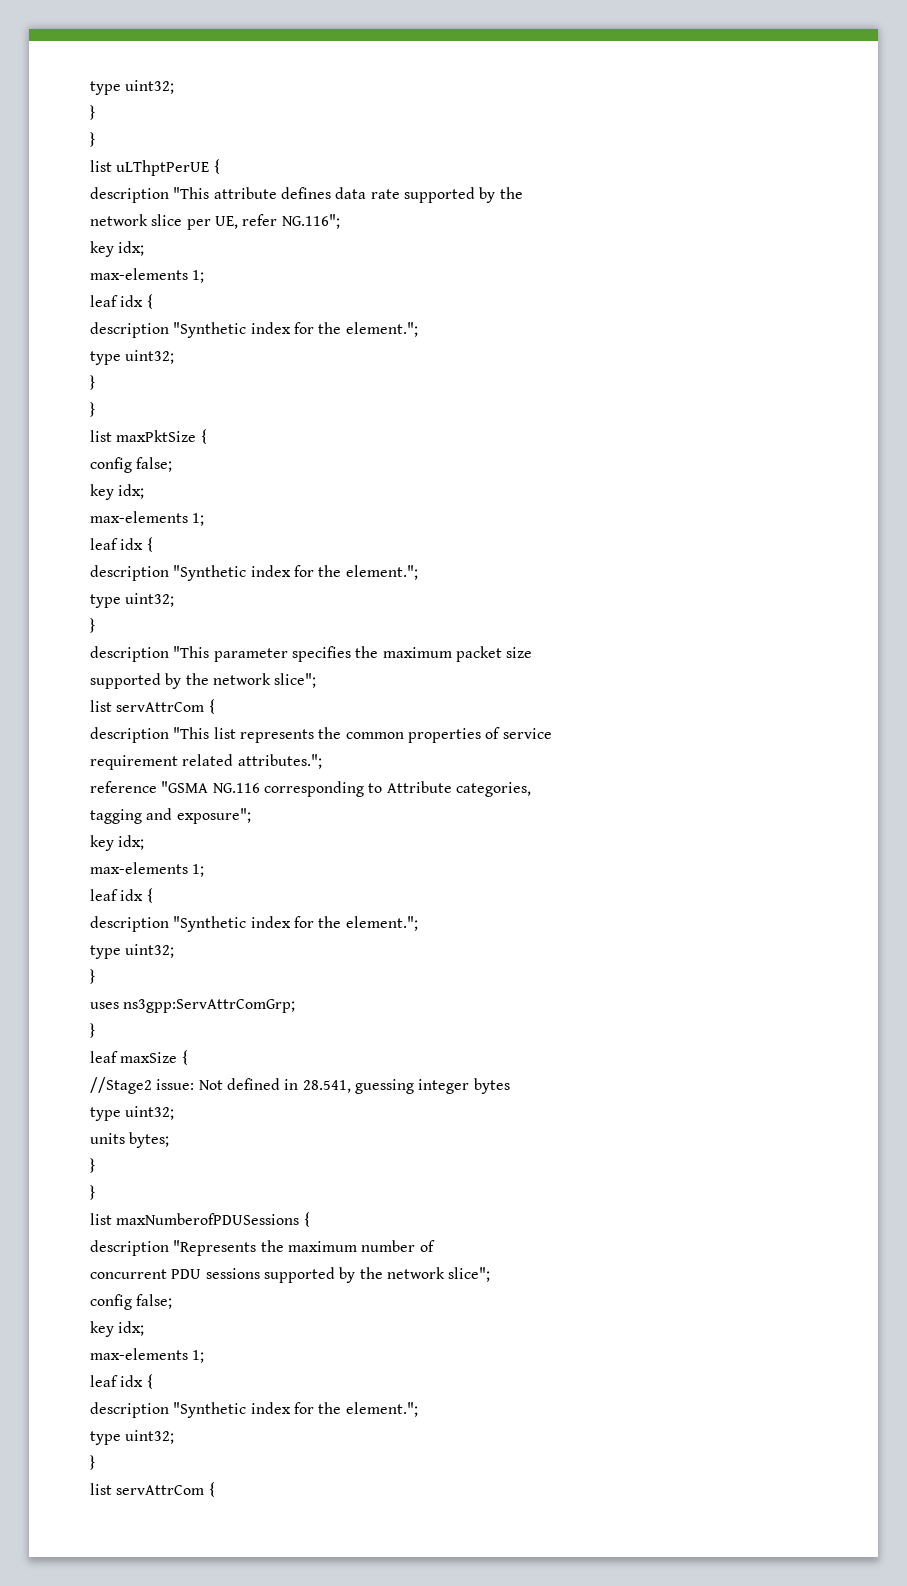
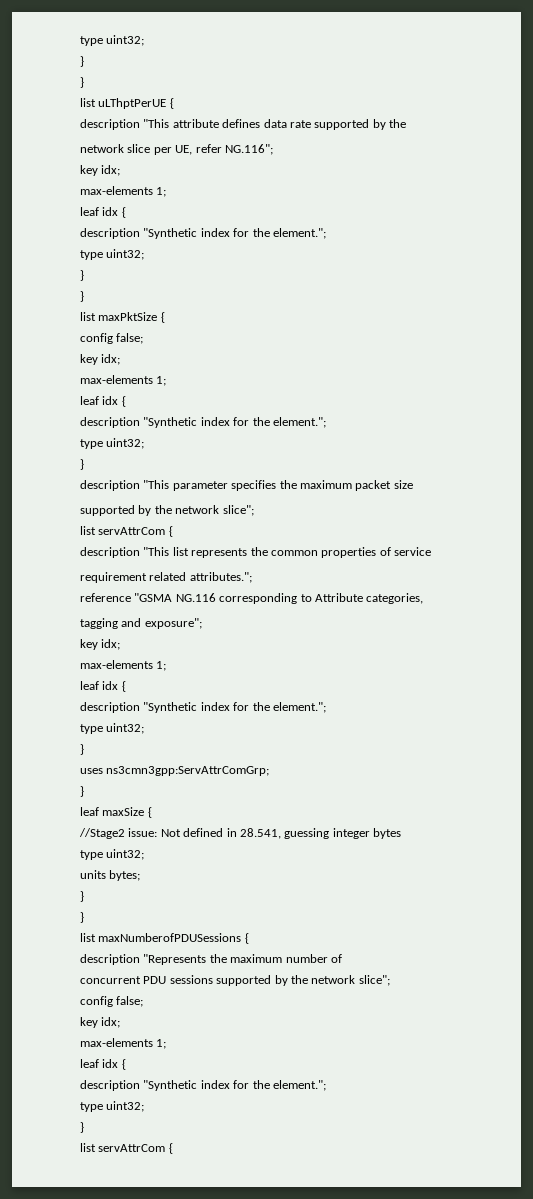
- uses ns3gpp:ServAttrComGrp;
+ uses ns3cmn3gpp:ServAttrComGrp;

